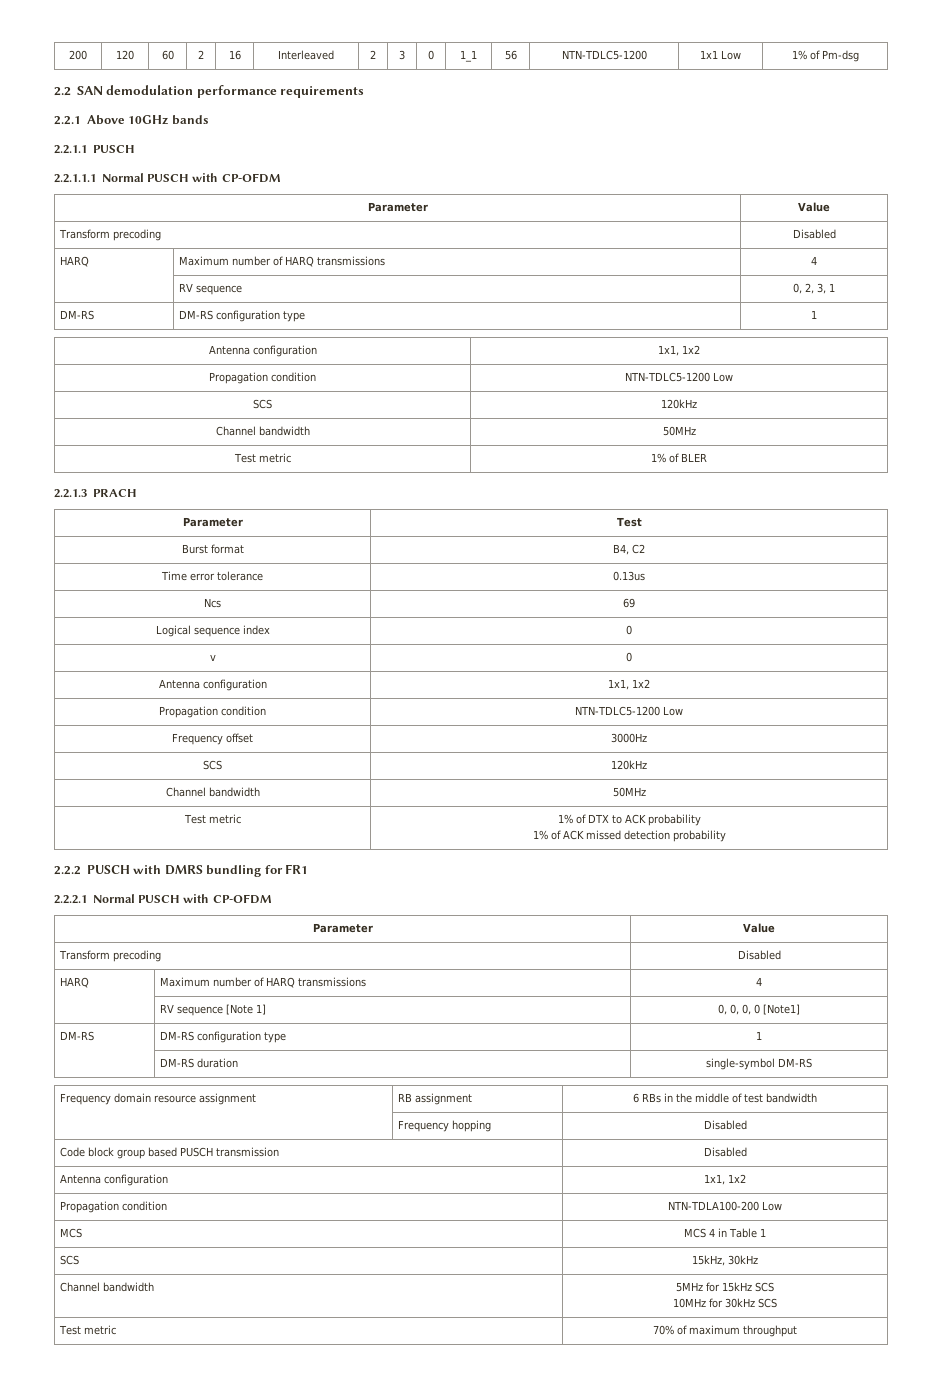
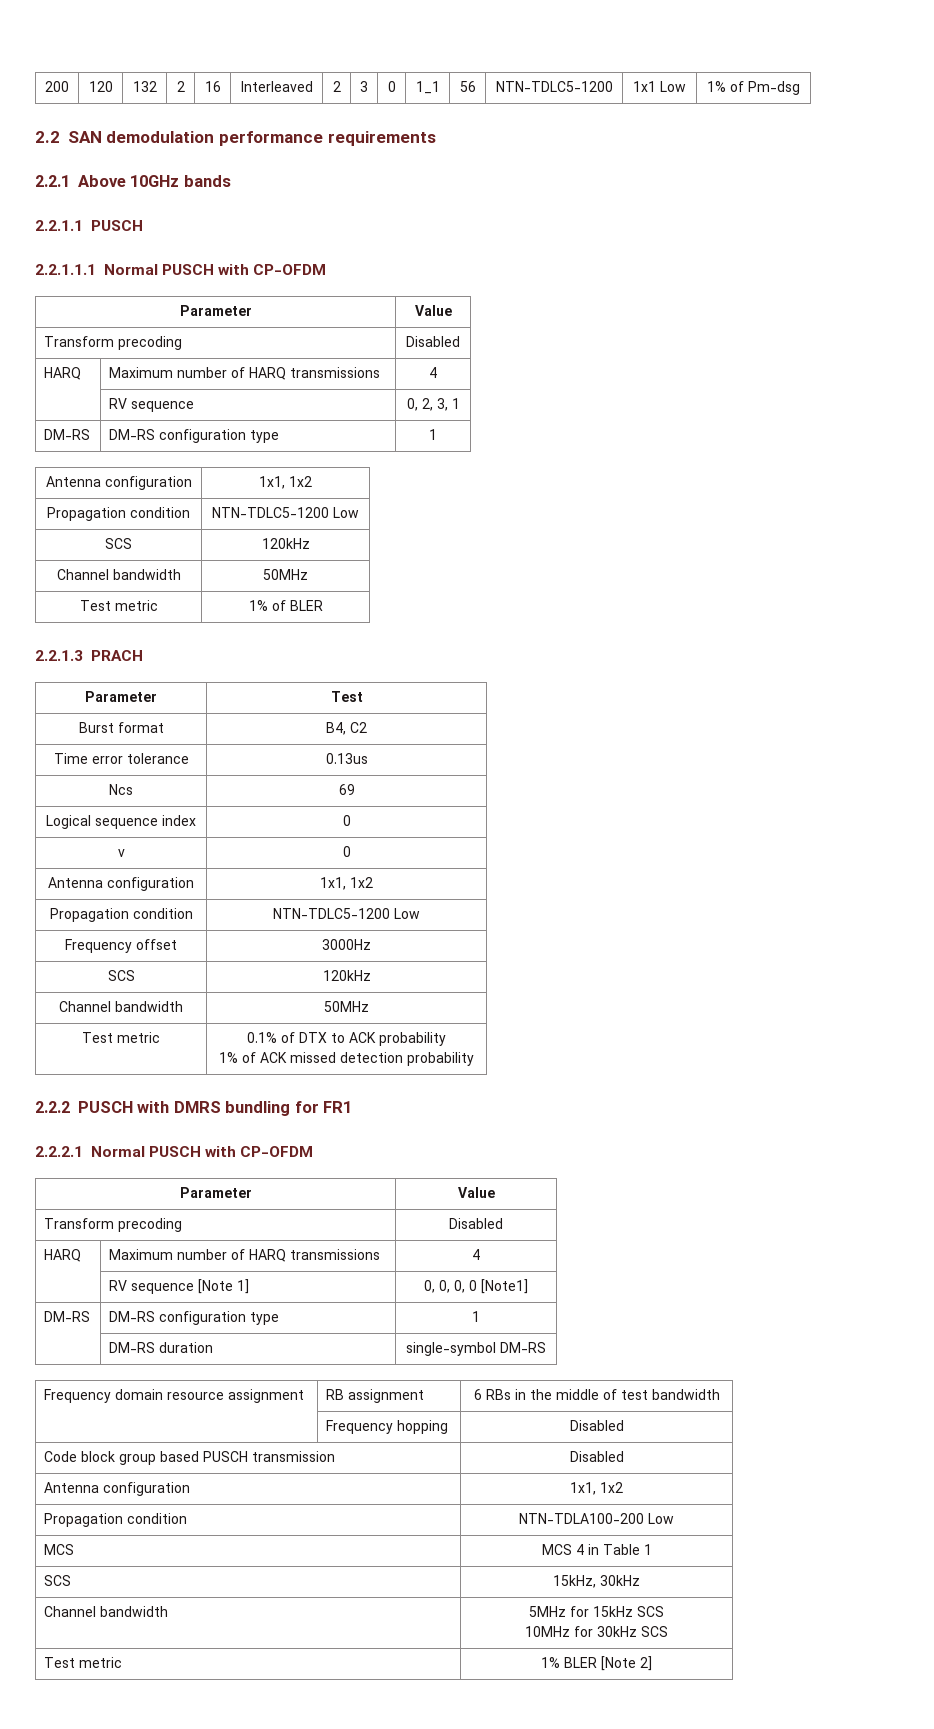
- 200 | 120 | 60 | 2 | 16 | Interleaved | 2 | 3 | 0 | 1_1 | 56 | NTN-TDLC5-1200 | 1x1 Low | 1% of Pm-dsg
+ 200 | 120 | 132 | 2 | 16 | Interleaved | 2 | 3 | 0 | 1_1 | 56 | NTN-TDLC5-1200 | 1x1 Low | 1% of Pm-dsg
- Test metric | 1% of DTX to ACK probability
+ Test metric | 0.1% of DTX to ACK probability
- Test metric | 70% of maximum throughput
+ Test metric | 1% BLER [Note 2]

